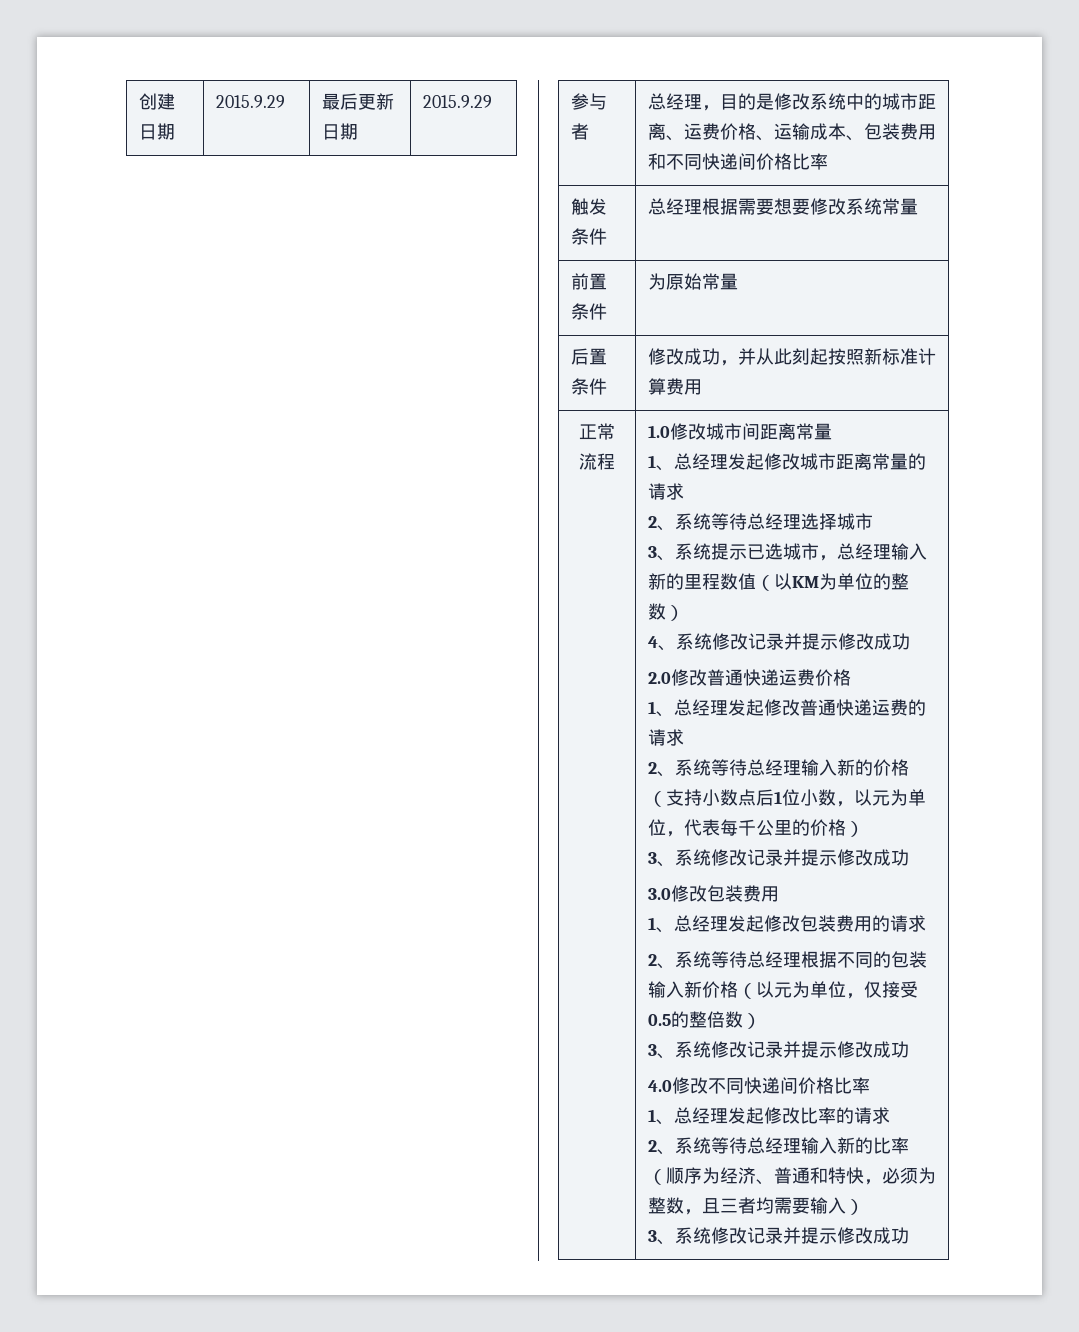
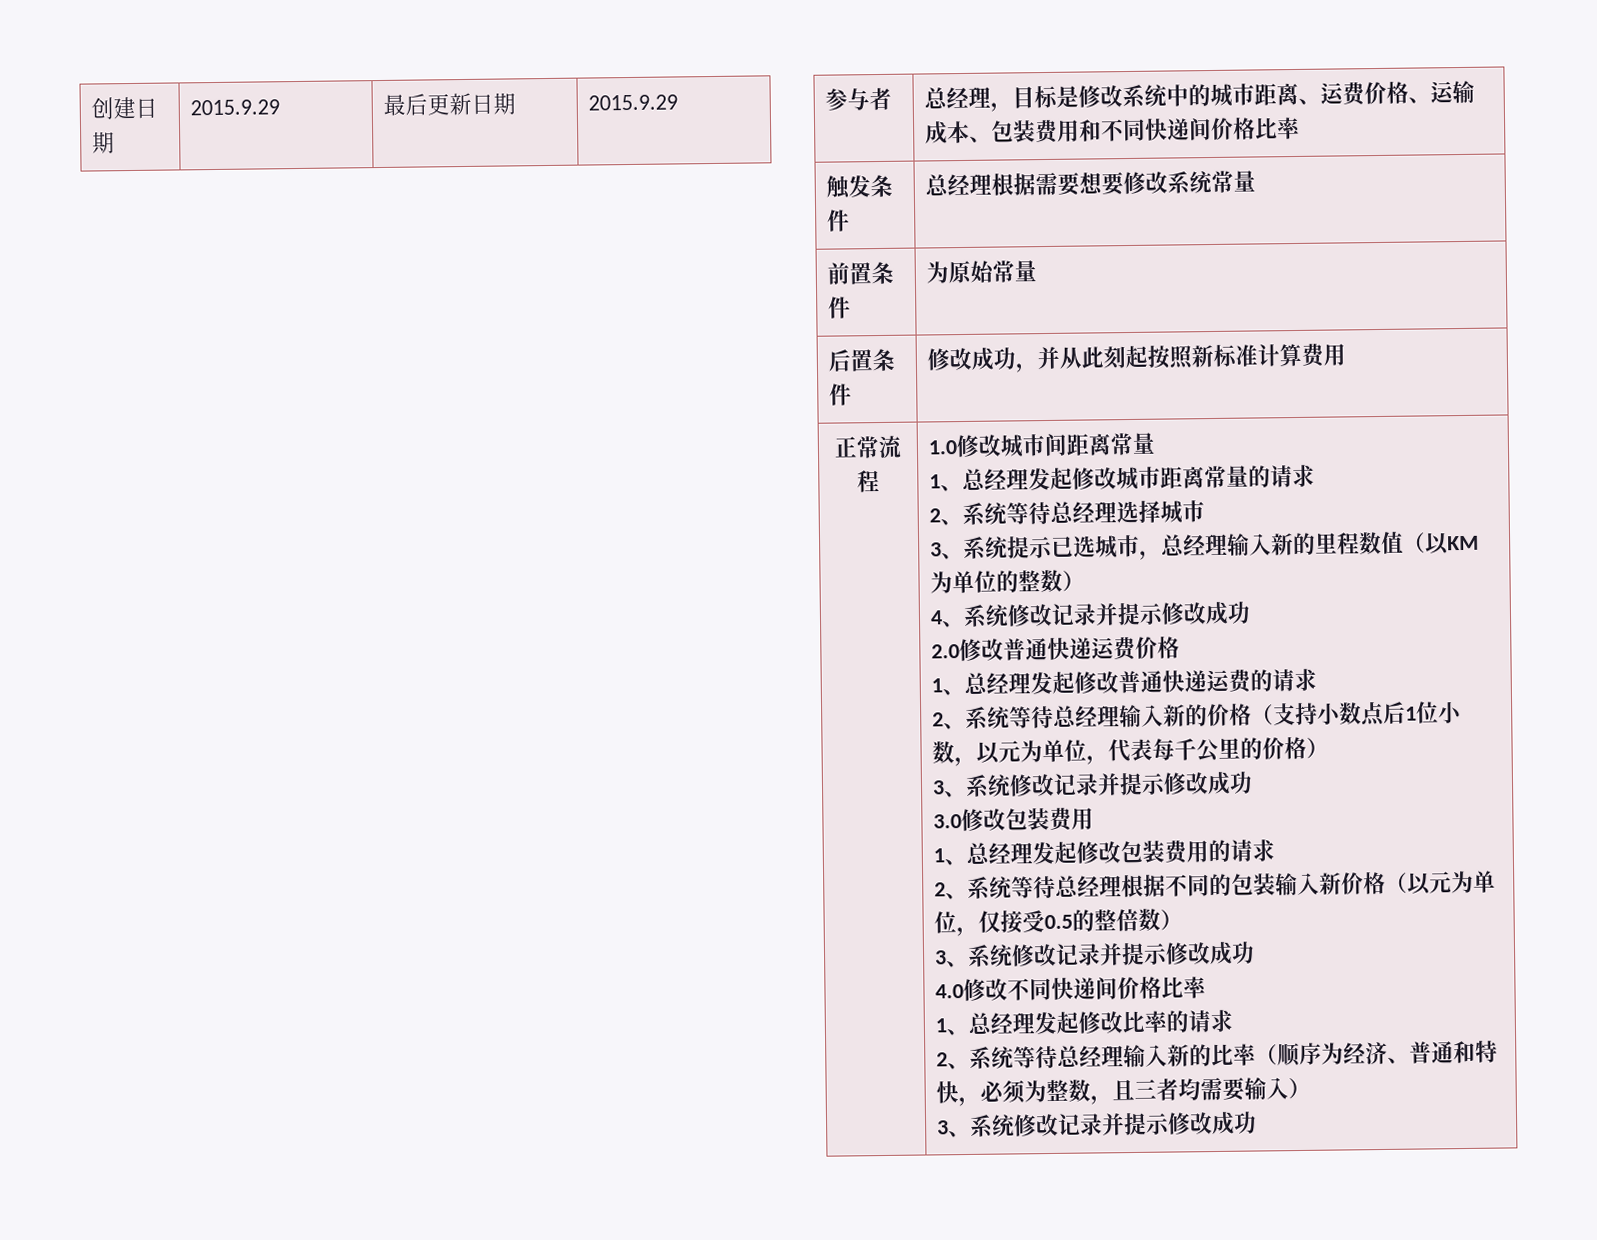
- 参与者 | 总经理，目的是修改系统中的城市距离、运费价格、运输成本、包装费用和不同快递间价格比率
+ 参与者 | 总经理，目标是修改系统中的城市距离、运费价格、运输成本、包装费用和不同快递间价格比率

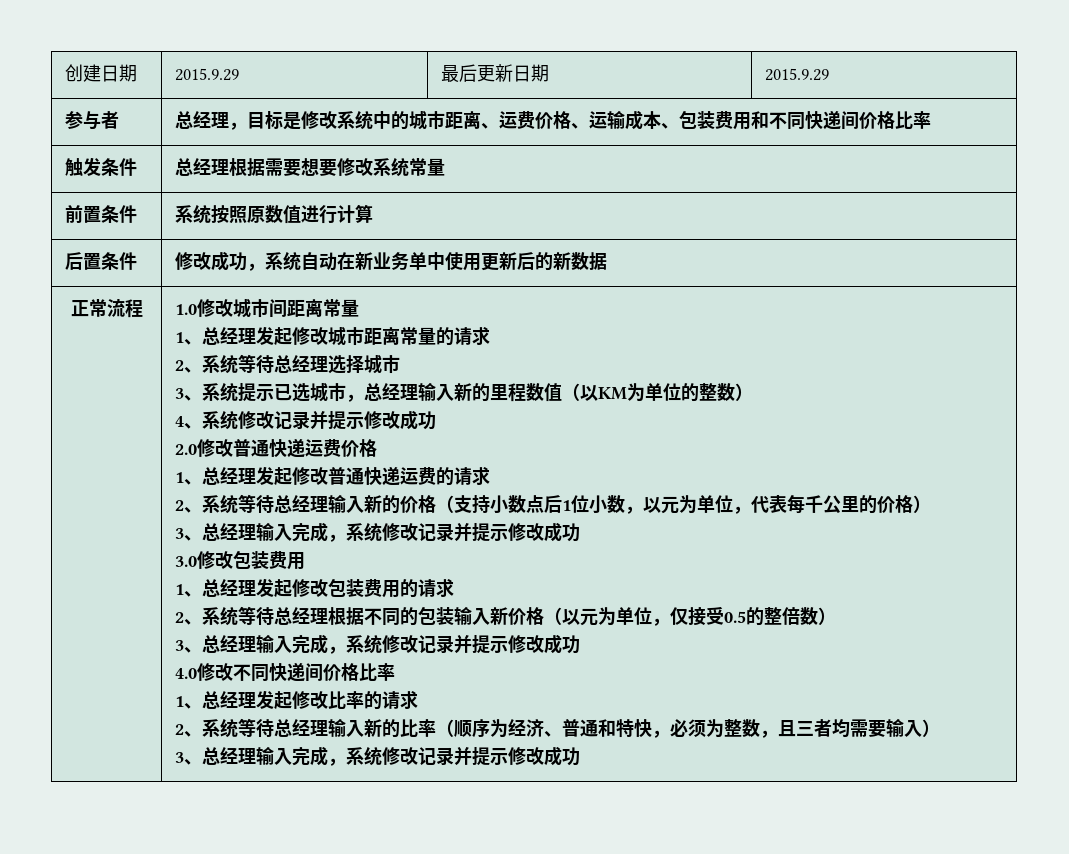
- 前置条件 | 为原始常量
+ 前置条件 | 系统按照原数值进行计算
- 后置条件 | 修改成功，并从此刻起按照新标准计算费用
+ 后置条件 | 修改成功，系统自动在新业务单中使用更新后的新数据
  2、系统等待总经理输入新的价格（支持小数点后1位小数，以元为单位，代表每千公里的价格）
- 3、系统修改记录并提示修改成功
+ 3、总经理输入完成，系统修改记录并提示修改成功
  2、系统等待总经理根据不同的包装输入新价格（以元为单位，仅接受0.5的整倍数）
- 3、系统修改记录并提示修改成功
+ 3、总经理输入完成，系统修改记录并提示修改成功
  2、系统等待总经理输入新的比率（顺序为经济、普通和特快，必须为整数，且三者均需要输入）
- 3、系统修改记录并提示修改成功
+ 3、总经理输入完成，系统修改记录并提示修改成功

